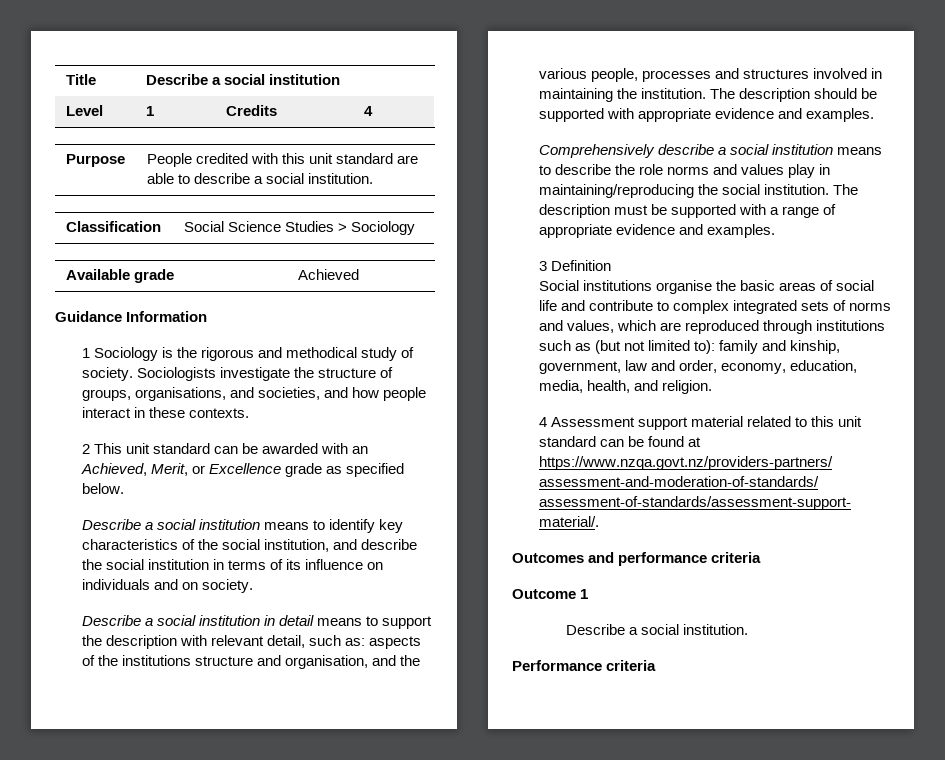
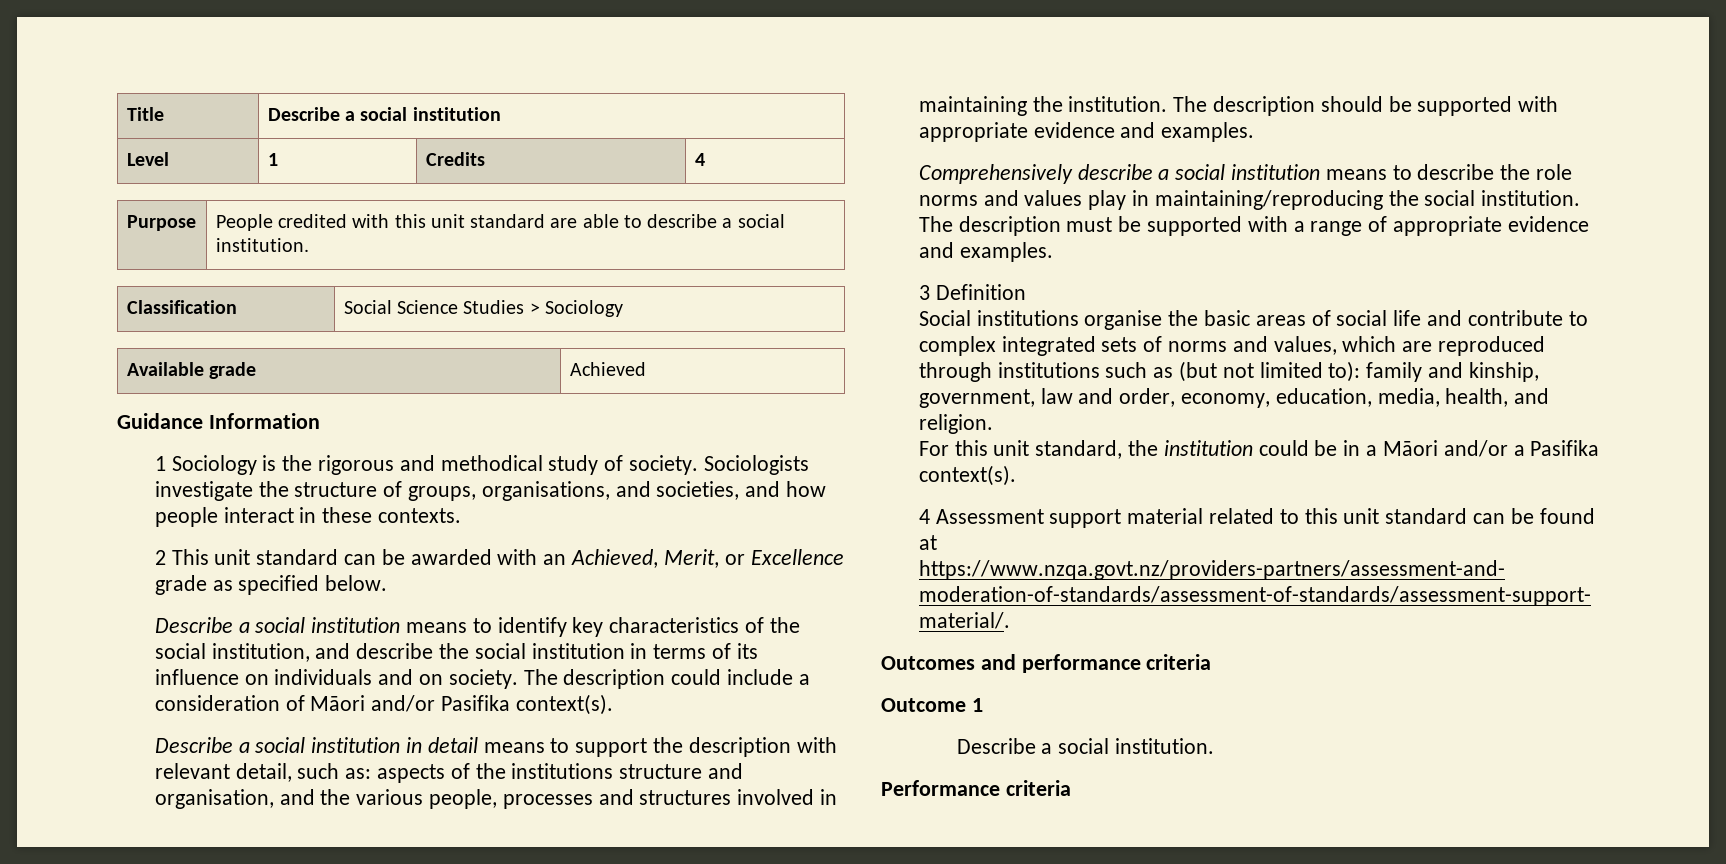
+ The description could include a consideration of Māori and/or Pasifika context(s).
+ For this unit standard, the institution could be in a Māori and/or a Pasifika context(s).

